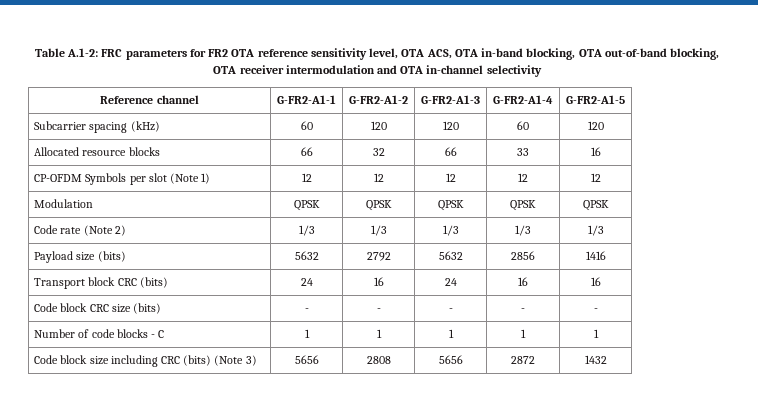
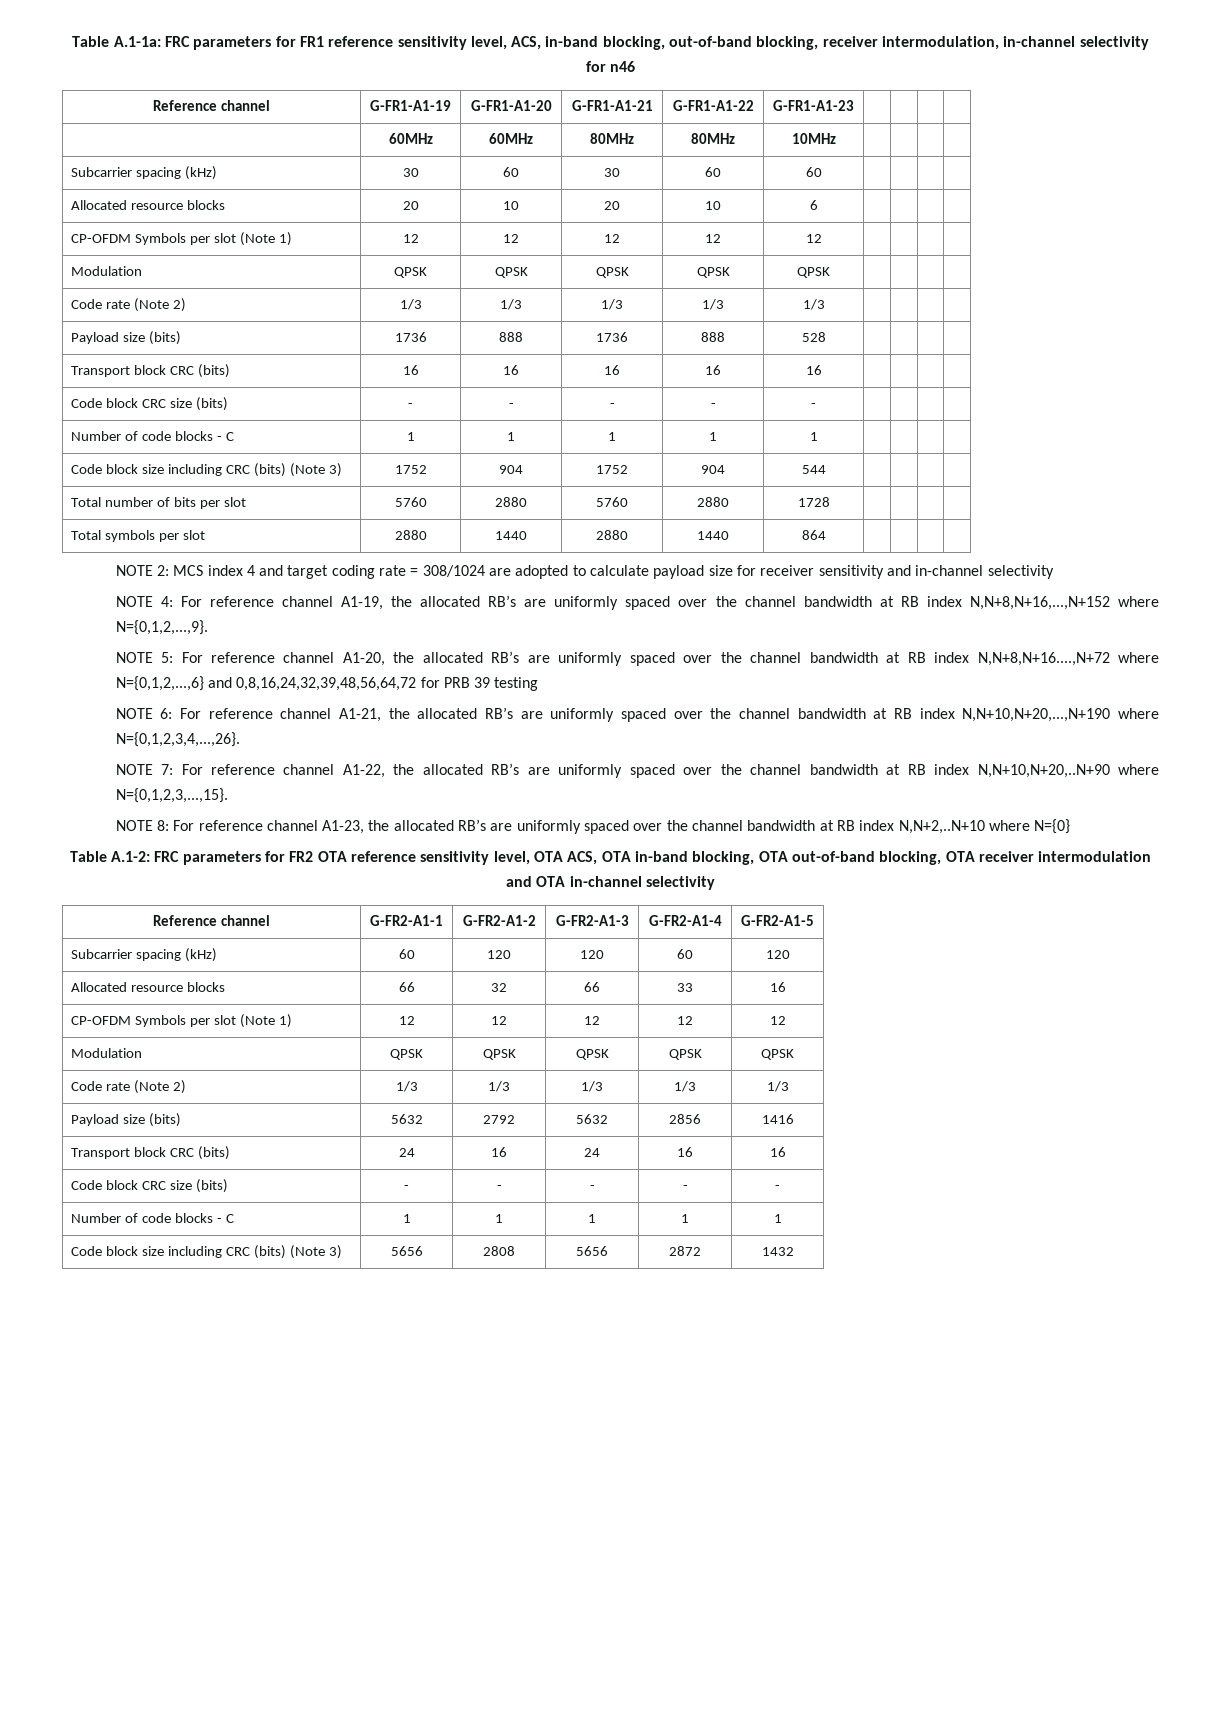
+ Table A.1-1a: FRC parameters for FR1 reference sensitivity level, ACS, in-band blocking, out-of-band blocking, receiver intermodulation, in-channel selectivity for n46
+ Reference channel | G-FR1-A1-19 | G-FR1-A1-20 | G-FR1-A1-21 | G-FR1-A1-22 | G-FR1-A1-23 | | | |
+ | 60MHz | 60MHz | 80MHz | 80MHz | 10MHz | | | |
+ Subcarrier spacing (kHz) | 30 | 60 | 30 | 60 | 60 | | | |
+ Allocated resource blocks | 20 | 10 | 20 | 10 | 6 | | | |
+ CP-OFDM Symbols per slot (Note 1) | 12 | 12 | 12 | 12 | 12 | | | |
+ Modulation | QPSK | QPSK | QPSK | QPSK | QPSK | | | |
+ Code rate (Note 2) | 1/3 | 1/3 | 1/3 | 1/3 | 1/3 | | | |
+ Payload size (bits) | 1736 | 888 | 1736 | 888 | 528 | | | |
+ Transport block CRC (bits) | 16 | 16 | 16 | 16 | 16 | | | |
+ Code block CRC size (bits) | - | - | - | - | - | | | |
+ Number of code blocks - C | 1 | 1 | 1 | 1 | 1 | | | |
+ Code block size including CRC (bits) (Note 3) | 1752 | 904 | 1752 | 904 | 544 | | | |
+ Total number of bits per slot | 5760 | 2880 | 5760 | 2880 | 1728 | | | |
+ Total symbols per slot | 2880 | 1440 | 2880 | 1440 | 864 | | | |
+ NOTE 2: MCS index 4 and target coding rate = 308/1024 are adopted to calculate payload size for receiver sensitivity and in-channel selectivity
+ NOTE 4: For reference channel A1-19, the allocated RB’s are uniformly spaced over the channel bandwidth at RB index N,N+8,N+16,...,N+152 where N={0,1,2,...,9}.
+ NOTE 5: For reference channel A1-20, the allocated RB’s are uniformly spaced over the channel bandwidth at RB index N,N+8,N+16....,N+72 where N={0,1,2,...,6} and 0,8,16,24,32,39,48,56,64,72 for PRB 39 testing
+ NOTE 6: For reference channel A1-21, the allocated RB’s are uniformly spaced over the channel bandwidth at RB index N,N+10,N+20,...,N+190 where N={0,1,2,3,4,...,26}.
+ NOTE 7: For reference channel A1-22, the allocated RB’s are uniformly spaced over the channel bandwidth at RB index N,N+10,N+20,..N+90 where N={0,1,2,3,...,15}.
+ NOTE 8: For reference channel A1-23, the allocated RB’s are uniformly spaced over the channel bandwidth at RB index N,N+2,..N+10 where N={0}

